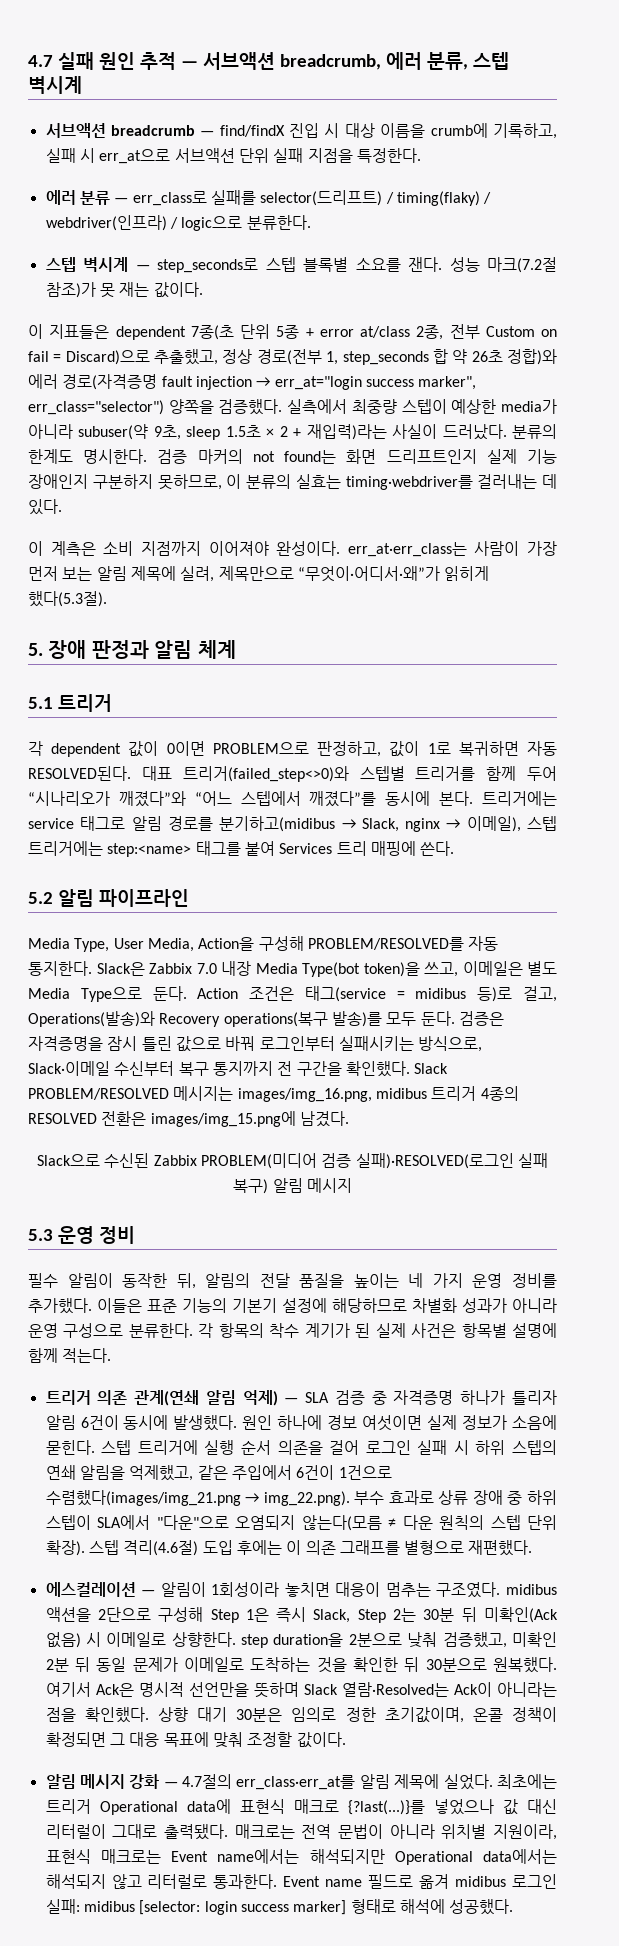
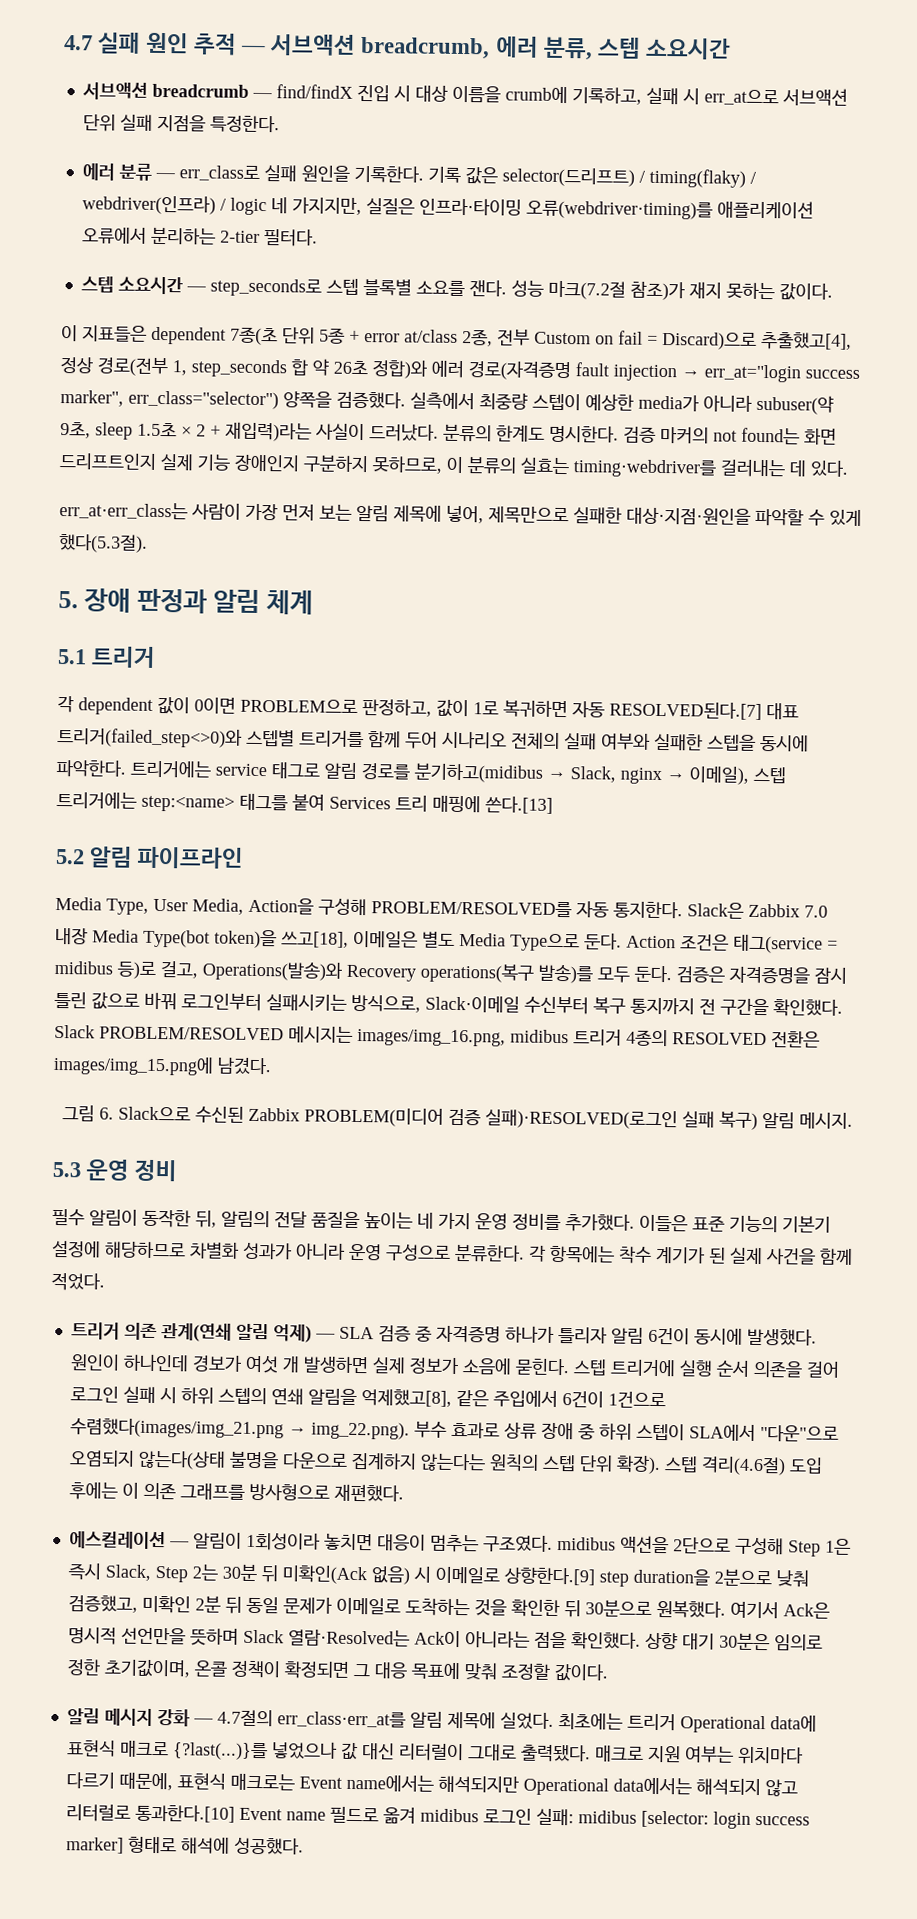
- 4.7 실패 원인 추적 — 서브액션 breadcrumb, 에러 분류, 스텝 벽시계
+ 4.7 실패 원인 추적 — 서브액션 breadcrumb, 에러 분류, 스텝 소요시간
- 에러 분류 — err_class로 실패를 selector(드리프트) / timing(flaky) / webdriver(인프라) / logic으로 분류한다.
- 스텝 벽시계 — step_seconds로 스텝 블록별 소요를 잰다.
+ 에러 분류 — err_class로 실패 원인을 기록한다. 기록 값은 selector(드리프트) / timing(flaky) / webdriver(인프라) / logic 네 가지지만, 실질은 인프라·타이밍 오류(webdriver·timing)를 애플리케이션 오류에서 분리하는 2-tier 필터다.
+ 스텝 소요시간 — step_seconds로 스텝 블록별 소요를 잰다.
- 성능 마크(7.2절 참조)가 못 재는 값이다.
+ 성능 마크(7.2절 참조)가 재지 못하는 값이다.
- 이 지표들은 dependent 7종(초 단위 5종 + error at/class 2종, 전부 Custom on fail = Discard)으로 추출했고, 정상 경로(전부 1, step_seconds 합 약 26초 정합)와 에러 경로(자격증명 fault injection → err_at="login success marker", err_class="selector") 양쪽을 검증했다.
+ 이 지표들은 dependent 7종(초 단위 5종 + error at/class 2종, 전부 Custom on fail = Discard)으로 추출했고[4], 정상 경로(전부 1, step_seconds 합 약 26초 정합)와 에러 경로(자격증명 fault injection → err_at="login success marker", err_class="selector") 양쪽을 검증했다.
- 이 계측은 소비 지점까지 이어져야 완성이다. err_at·err_class는 사람이 가장 먼저 보는 알림 제목에 실려, 제목만으로 “무엇이·어디서·왜”가 읽히게 했다(5.3절).
+ err_at·err_class는 사람이 가장 먼저 보는 알림 제목에 넣어, 제목만으로 실패한 대상·지점·원인을 파악할 수 있게 했다(5.3절).
- 각 dependent 값이 0이면 PROBLEM으로 판정하고, 값이 1로 복귀하면 자동 RESOLVED된다. 대표 트리거(failed_step<>0)와 스텝별 트리거를 함께 두어 “시나리오가 깨졌다”와 “어느 스텝에서 깨졌다”를 동시에 본다.
+ 각 dependent 값이 0이면 PROBLEM으로 판정하고, 값이 1로 복귀하면 자동 RESOLVED된다.[7] 대표 트리거(failed_step<>0)와 스텝별 트리거를 함께 두어 시나리오 전체의 실패 여부와 실패한 스텝을 동시에 파악한다.
- 트리거에는 service 태그로 알림 경로를 분기하고(midibus → Slack, nginx → 이메일), 스텝 트리거에는 step:<name> 태그를 붙여 Services 트리 매핑에 쓴다.
+ 트리거에는 service 태그로 알림 경로를 분기하고(midibus → Slack, nginx → 이메일), 스텝 트리거에는 step:<name> 태그를 붙여 Services 트리 매핑에 쓴다.[13]
- Slack은 Zabbix 7.0 내장 Media Type(bot token)을 쓰고, 이메일은 별도 Media Type으로 둔다.
+ Slack은 Zabbix 7.0 내장 Media Type(bot token)을 쓰고[18], 이메일은 별도 Media Type으로 둔다.
- Slack으로 수신된 Zabbix PROBLEM(미디어 검증 실패)·RESOLVED(로그인 실패 복구) 알림 메시지
+ 그림 6. Slack으로 수신된 Zabbix PROBLEM(미디어 검증 실패)·RESOLVED(로그인 실패 복구) 알림 메시지.
- 각 항목의 착수 계기가 된 실제 사건은 항목별 설명에 함께 적는다.
+ 각 항목에는 착수 계기가 된 실제 사건을 함께 적었다.
- 원인 하나에 경보 여섯이면 실제 정보가 소음에 묻힌다.
+ 원인이 하나인데 경보가 여섯 개 발생하면 실제 정보가 소음에 묻힌다.
- 스텝 트리거에 실행 순서 의존을 걸어 로그인 실패 시 하위 스텝의 연쇄 알림을 억제했고, 같은 주입에서 6건이 1건으로 수렴했다(images/img_21.png → img_22.png). 부수 효과로 상류 장애 중 하위 스텝이 SLA에서 "다운"으로 오염되지 않는다(모름 ≠ 다운 원칙의 스텝 단위 확장).
+ 스텝 트리거에 실행 순서 의존을 걸어 로그인 실패 시 하위 스텝의 연쇄 알림을 억제했고[8], 같은 주입에서 6건이 1건으로 수렴했다(images/img_21.png → img_22.png). 부수 효과로 상류 장애 중 하위 스텝이 SLA에서 "다운"으로 오염되지 않는다(상태 불명을 다운으로 집계하지 않는다는 원칙의 스텝 단위 확장).
- 스텝 격리(4.6절) 도입 후에는 이 의존 그래프를 별형으로 재편했다.
+ 스텝 격리(4.6절) 도입 후에는 이 의존 그래프를 방사형으로 재편했다.
- 에스컬레이션 — 알림이 1회성이라 놓치면 대응이 멈추는 구조였다. midibus 액션을 2단으로 구성해 Step 1은 즉시 Slack, Step 2는 30분 뒤 미확인(Ack 없음) 시 이메일로 상향한다. step duration을 2분으로 낮춰 검증했고, 미확인 2분 뒤 동일 문제가 이메일로 도착하는 것을 확인한 뒤 30분으로 원복했다.
+ 에스컬레이션 — 알림이 1회성이라 놓치면 대응이 멈추는 구조였다. midibus 액션을 2단으로 구성해 Step 1은 즉시 Slack, Step 2는 30분 뒤 미확인(Ack 없음) 시 이메일로 상향한다.[9] step duration을 2분으로 낮춰 검증했고, 미확인 2분 뒤 동일 문제가 이메일로 도착하는 것을 확인한 뒤 30분으로 원복했다.
- 매크로는 전역 문법이 아니라 위치별 지원이라, 표현식 매크로는 Event name에서는 해석되지만 Operational data에서는 해석되지 않고 리터럴로 통과한다. Event name 필드로 옮겨 midibus 로그인 실패: midibus [selector: login success marker] 형태로 해석에 성공했다.
+ 매크로 지원 여부는 위치마다 다르기 때문에, 표현식 매크로는 Event name에서는 해석되지만 Operational data에서는 해석되지 않고 리터럴로 통과한다.[10] Event name 필드로 옮겨 midibus 로그인 실패: midibus [selector: login success marker] 형태로 해석에 성공했다.

